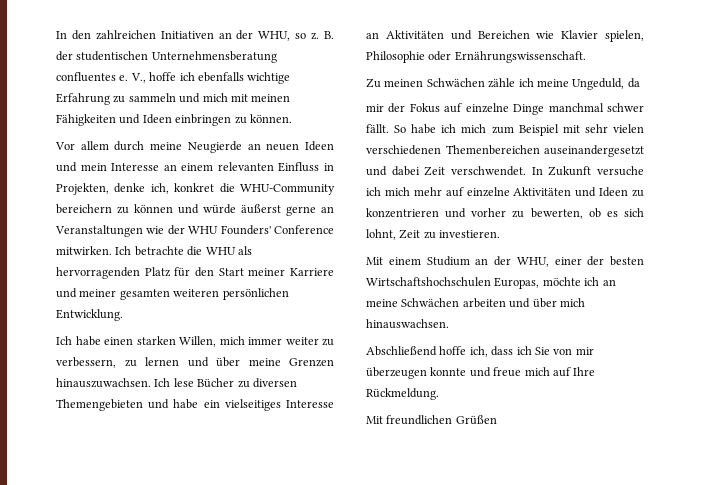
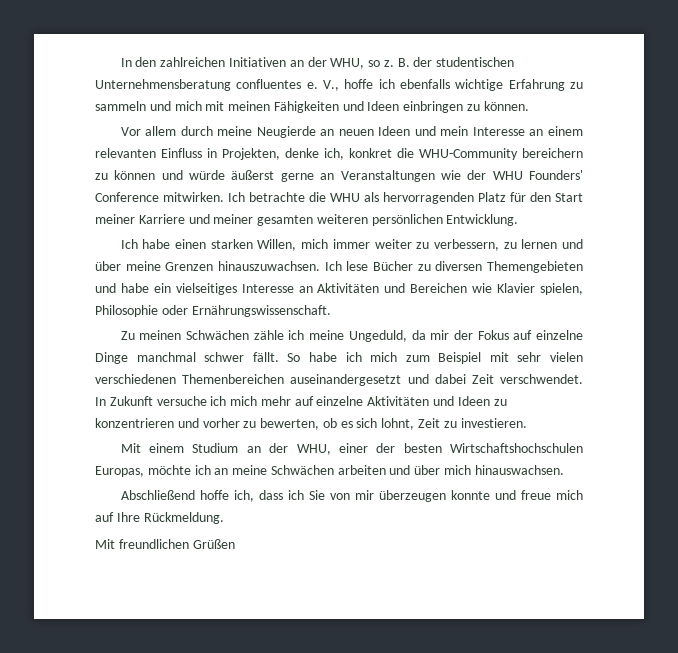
- Zu meinen Schwächen zähle ich meine Ungeduld, da
- mir der Fokus auf einzelne Dinge manchmal schwer fällt.
+ Zu meinen Schwächen zähle ich meine Ungeduld, da mir der Fokus auf einzelne Dinge manchmal schwer fällt.

